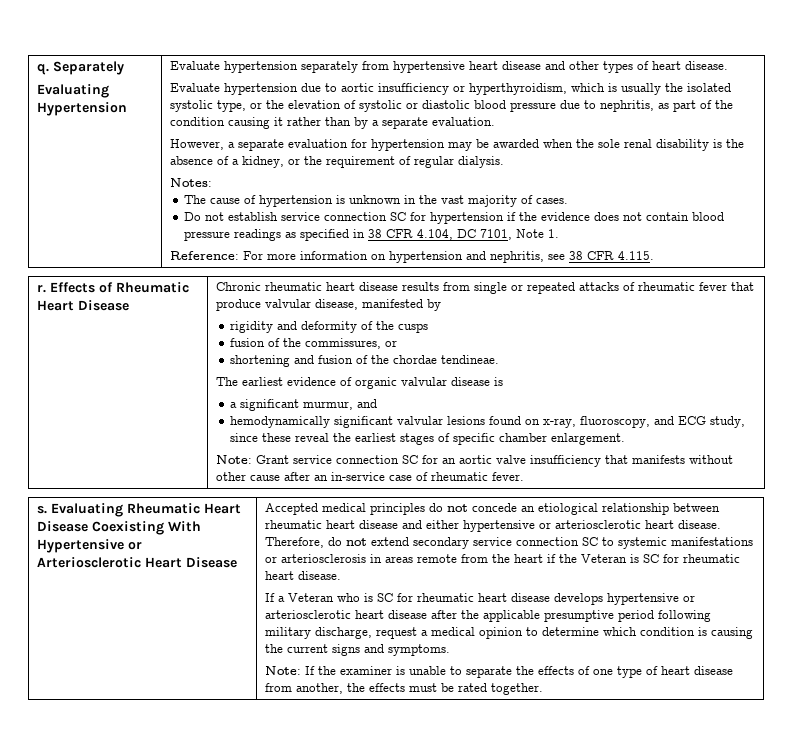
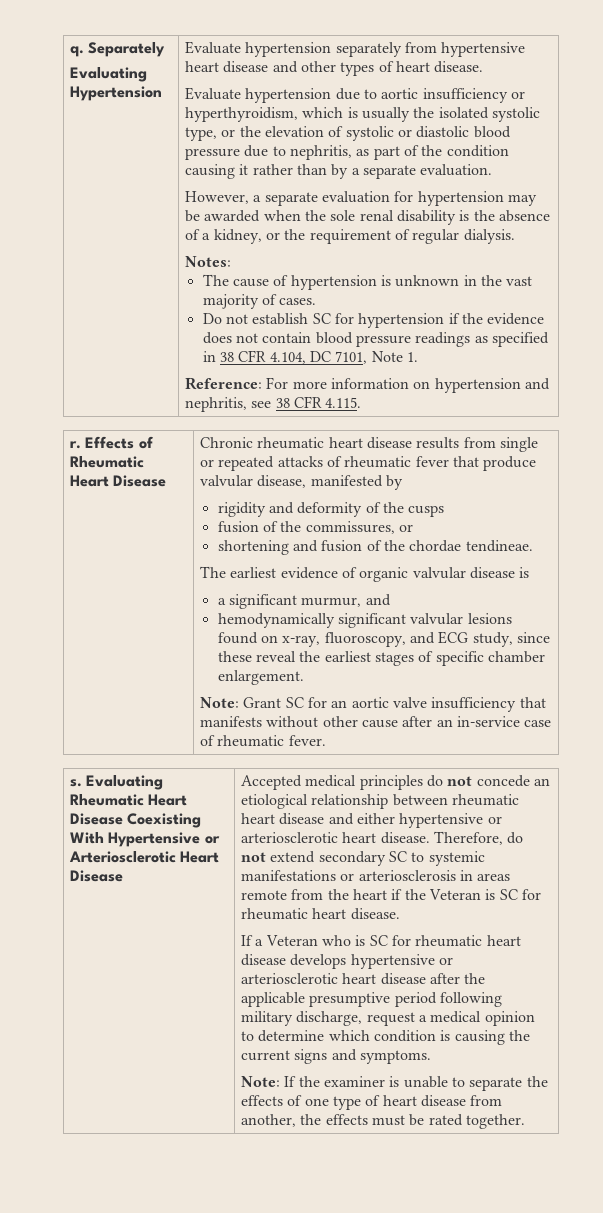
- Do not establish service connection SC for hypertension if the evidence does not contain blood pressure readings as specified in 38 CFR 4.104, DC 7101, Note 1.
+ Do not establish SC for hypertension if the evidence does not contain blood pressure readings as specified in 38 CFR 4.104, DC 7101, Note 1.
- Note: Grant service connection SC for an aortic valve insufficiency that manifests without other cause after an in-service case of rheumatic fever.
+ Note: Grant SC for an aortic valve insufficiency that manifests without other cause after an in-service case of rheumatic fever.
- Therefore, do not extend secondary service connection SC to systemic manifestations or arteriosclerosis in areas remote from the heart if the Veteran is SC for rheumatic heart disease.
+ Therefore, do not extend secondary SC to systemic manifestations or arteriosclerosis in areas remote from the heart if the Veteran is SC for rheumatic heart disease.

